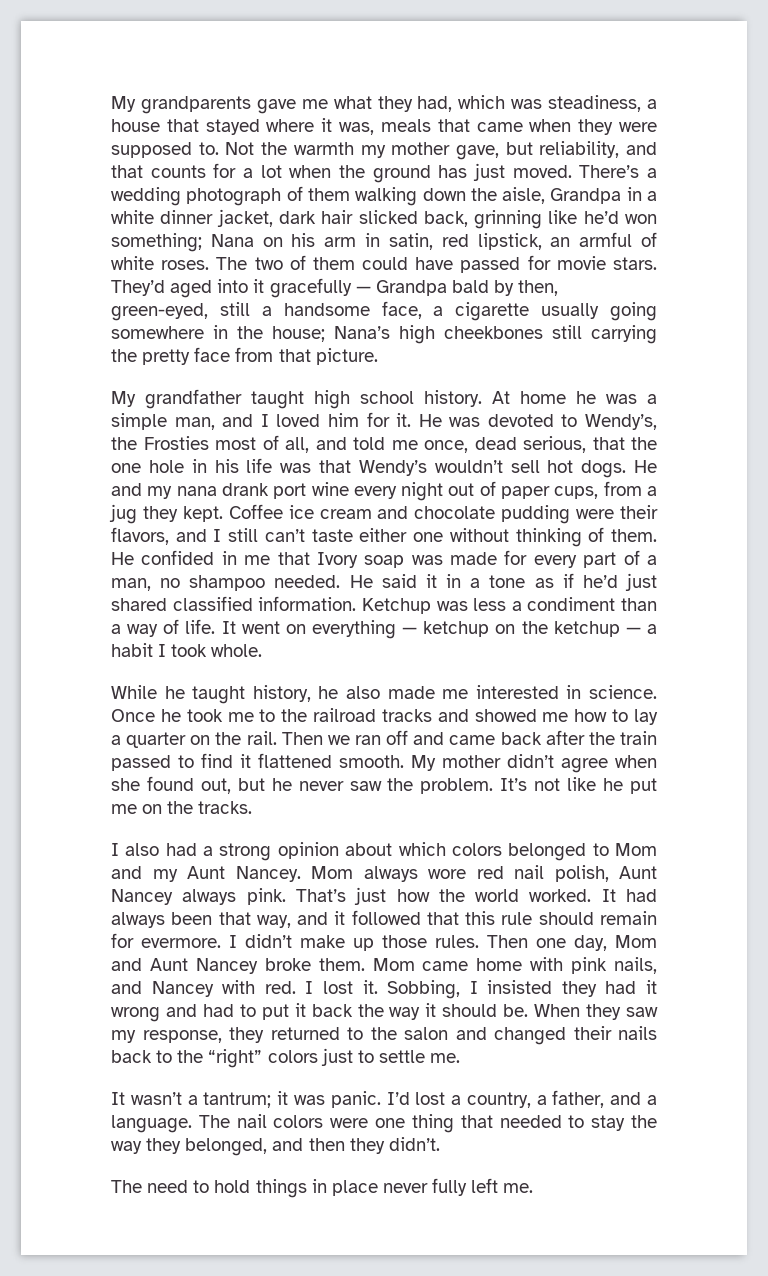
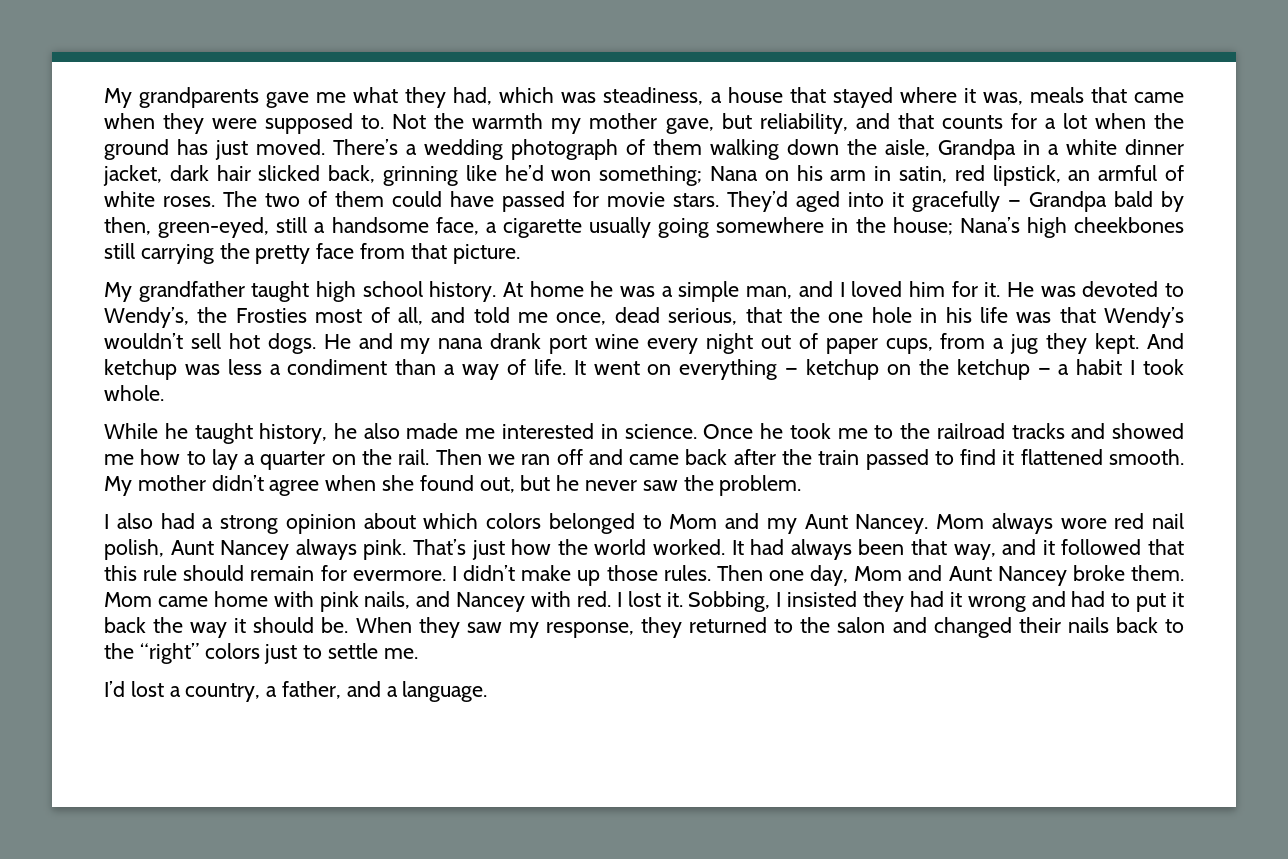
- Coffee ice cream and chocolate pudding were their flavors, and I still can’t taste either one without thinking of them. He confided in me that Ivory soap was made for every part of a man, no shampoo needed. He said it in a tone as if he’d just shared classified information. Ketchup was less a condiment than a way of life.
+ And ketchup was less a condiment than a way of life.
- It’s not like he put me on the tracks.
- It wasn’t a tantrum; it was panic.
- The nail colors were one thing that needed to stay the way they belonged, and then they didn’t.
- The need to hold things in place never fully left me.

